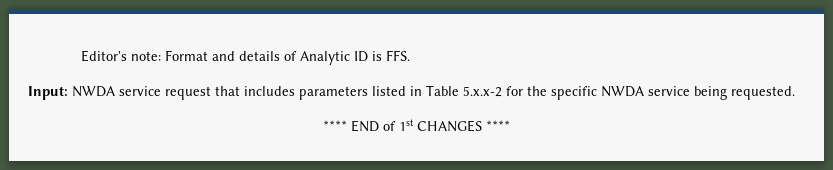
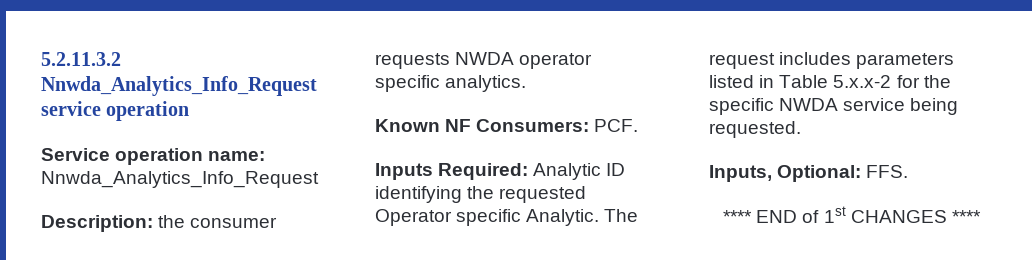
- Editor's note: Format and details of Analytic ID is FFS.
- Input: NWDA service request that includes parameters listed in Table 5.x.x-2 for the specific NWDA service being requested.
+ 5.2.11.3.2 Nnwda_Analytics_Info_Request service operation
+ Service operation name: Nnwda_Analytics_Info_Request
+ Description: the consumer requests NWDA operator specific analytics.
+ Known NF Consumers: PCF.
+ Inputs Required: Analytic ID identifying the requested Operator specific Analytic. The request includes parameters listed in Table 5.x.x-2 for the specific NWDA service being requested.
+ Inputs, Optional: FFS.

